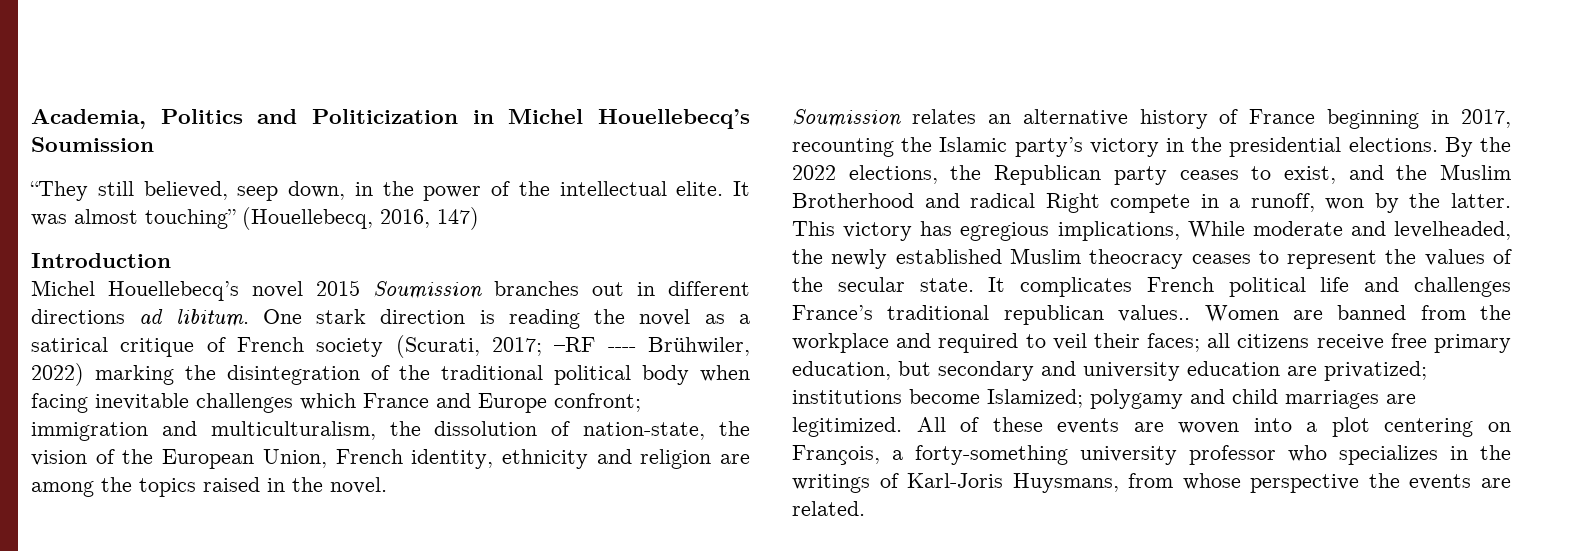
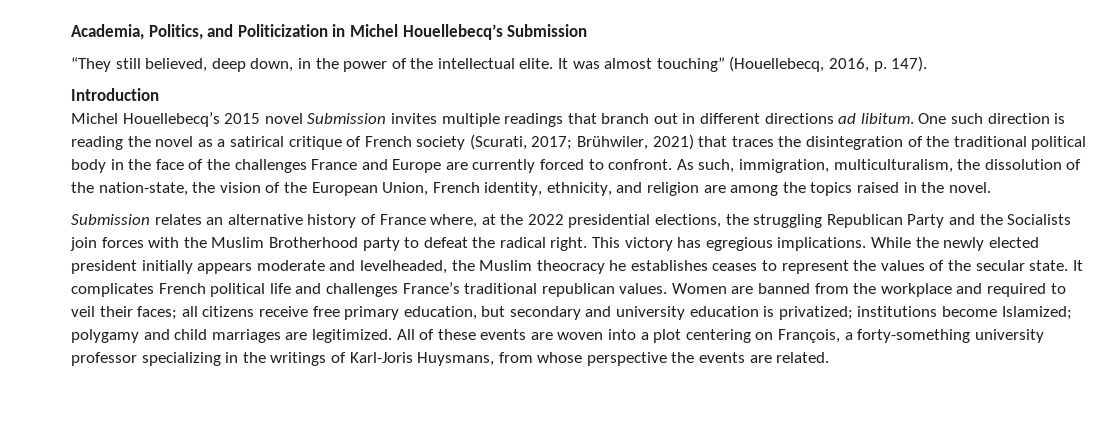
- Academia, Politics and Politicization in Michel Houellebecq’s Soumission
+ Academia, Politics, and Politicization in Michel Houellebecq’s Submission
- “They still believed, seep down, in the power of the intellectual elite.
+ “They still believed, deep down, in the power of the intellectual elite.
- It was almost touching” (Houellebecq, 2016, 147)
+ It was almost touching” (Houellebecq, 2016, p. 147).
- Michel Houellebecq’s novel 2015 Soumission branches out in different directions ad libitum.
+ Michel Houellebecq’s 2015 novel Submission invites multiple readings that branch out in different directions ad libitum.
- One stark direction is reading the novel as a satirical critique of French society (Scurati, 2017; –RF ---- Brühwiler, 2022) marking the disintegration of the traditional political body when facing inevitable challenges which France and Europe confront; immigration and multiculturalism, the dissolution of nation-state, the vision of the European Union, French identity, ethnicity and religion are among the topics raised in the novel.
+ One such direction is reading the novel as a satirical critique of French society (Scurati, 2017; Brühwiler, 2021) that traces the disintegration of the traditional political body in the face of the challenges France and Europe are currently forced to confront. As such, immigration, multiculturalism, the dissolution of the nation-state, the vision of the European Union, French identity, ethnicity, and religion are among the topics raised in the novel.
- Soumission relates an alternative history of France beginning in 2017, recounting the Islamic party’s victory in the presidential elections. By the 2022 elections, the Republican party ceases to exist, and the Muslim Brotherhood and radical Right compete in a runoff, won by the latter. This victory has egregious implications, While moderate and levelheaded, the newly established Muslim theocracy ceases to represent the values of the secular state.
+ Submission relates an alternative history of France where, at the 2022 presidential elections, the struggling Republican Party and the Socialists join forces with the Muslim Brotherhood party to defeat the radical right. This victory has egregious implications. While the newly elected president initially appears moderate and levelheaded, the Muslim theocracy he establishes ceases to represent the values of the secular state.
- It complicates French political life and challenges France’s traditional republican values..
+ It complicates French political life and challenges France’s traditional republican values.
- Women are banned from the workplace and required to veil their faces; all citizens receive free primary education, but secondary and university education are privatized; institutions become Islamized; polygamy and child marriages are legitimized.
+ Women are banned from the workplace and required to veil their faces; all citizens receive free primary education, but secondary and university education is privatized; institutions become Islamized; polygamy and child marriages are legitimized.
- All of these events are woven into a plot centering on François, a forty-something university professor who specializes in the writings of Karl-Joris Huysmans, from whose perspective the events are related.
+ All of these events are woven into a plot centering on François, a forty-something university professor specializing in the writings of Karl-Joris Huysmans, from whose perspective the events are related.

